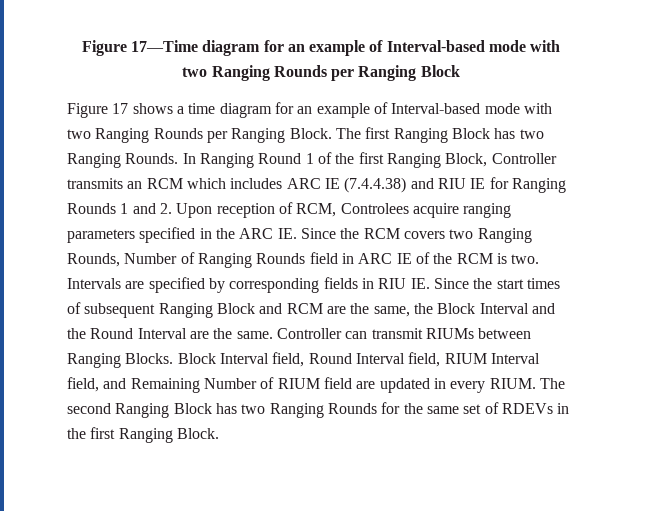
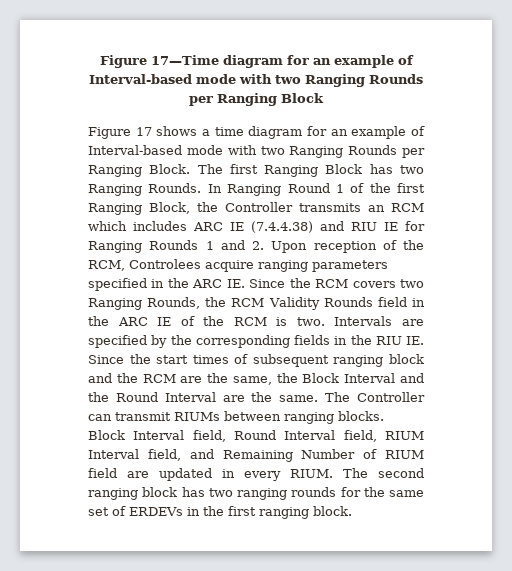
- In Ranging Round 1 of the first Ranging Block, Controller transmits an RCM which includes ARC IE (7.4.4.38) and RIU IE for Ranging Rounds 1 and 2. Upon reception of RCM, Controlees acquire ranging parameters specified in the ARC IE. Since the RCM covers two Ranging Rounds, Number of Ranging Rounds field in ARC IE of the RCM is two.
+ In Ranging Round 1 of the first Ranging Block, the Controller transmits an RCM which includes ARC IE (7.4.4.38) and RIU IE for Ranging Rounds 1 and 2. Upon reception of the RCM, Controlees acquire ranging parameters specified in the ARC IE. Since the RCM covers two Ranging Rounds, the RCM Validity Rounds field in the ARC IE of the RCM is two.
- Intervals are specified by corresponding fields in RIU IE. Since the start times of subsequent Ranging Block and RCM are the same, the Block Interval and the Round Interval are the same.
+ Intervals are specified by the corresponding fields in the RIU IE. Since the start times of subsequent ranging block and the RCM are the same, the Block Interval and the Round Interval are the same.
- Controller can transmit RIUMs between Ranging Blocks.
+ The Controller can transmit RIUMs between ranging blocks.
- The second Ranging Block has two Ranging Rounds for the same set of RDEVs in the first Ranging Block.
+ The second ranging block has two ranging rounds for the same set of ERDEVs in the first ranging block.

